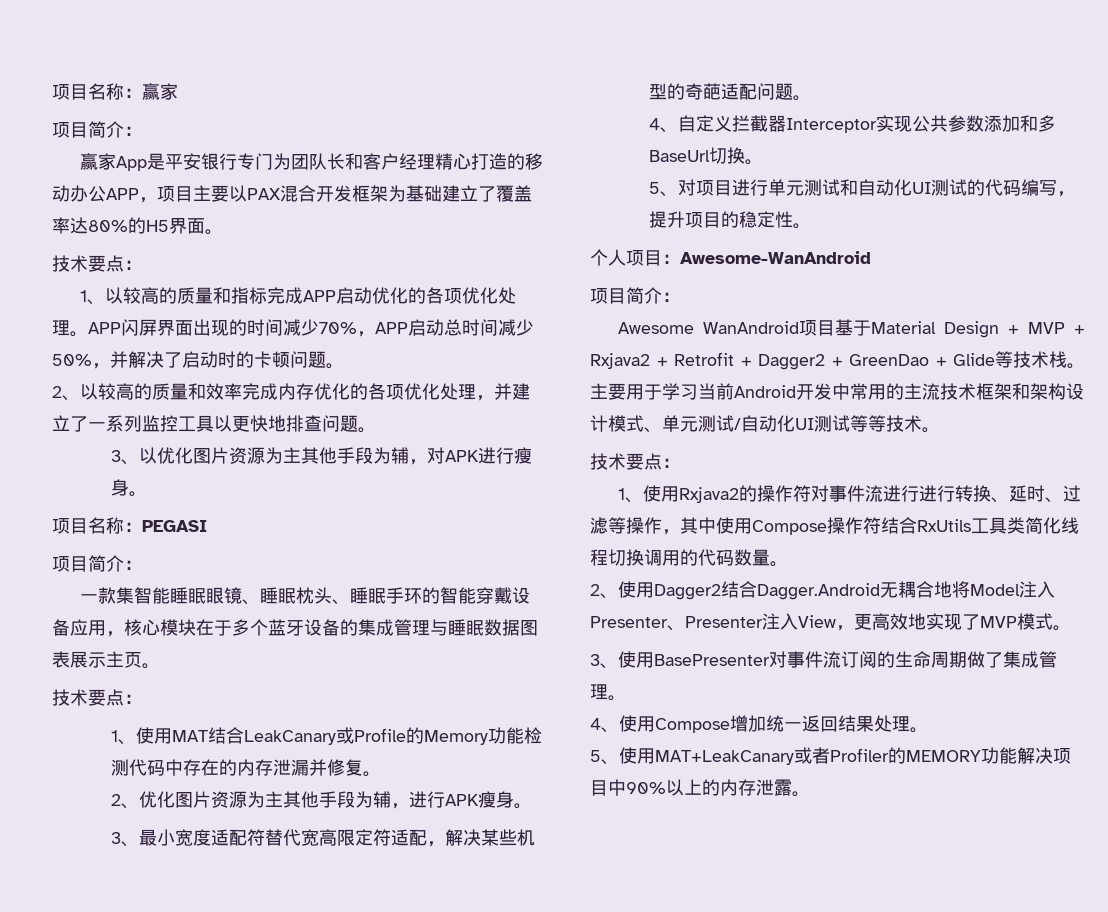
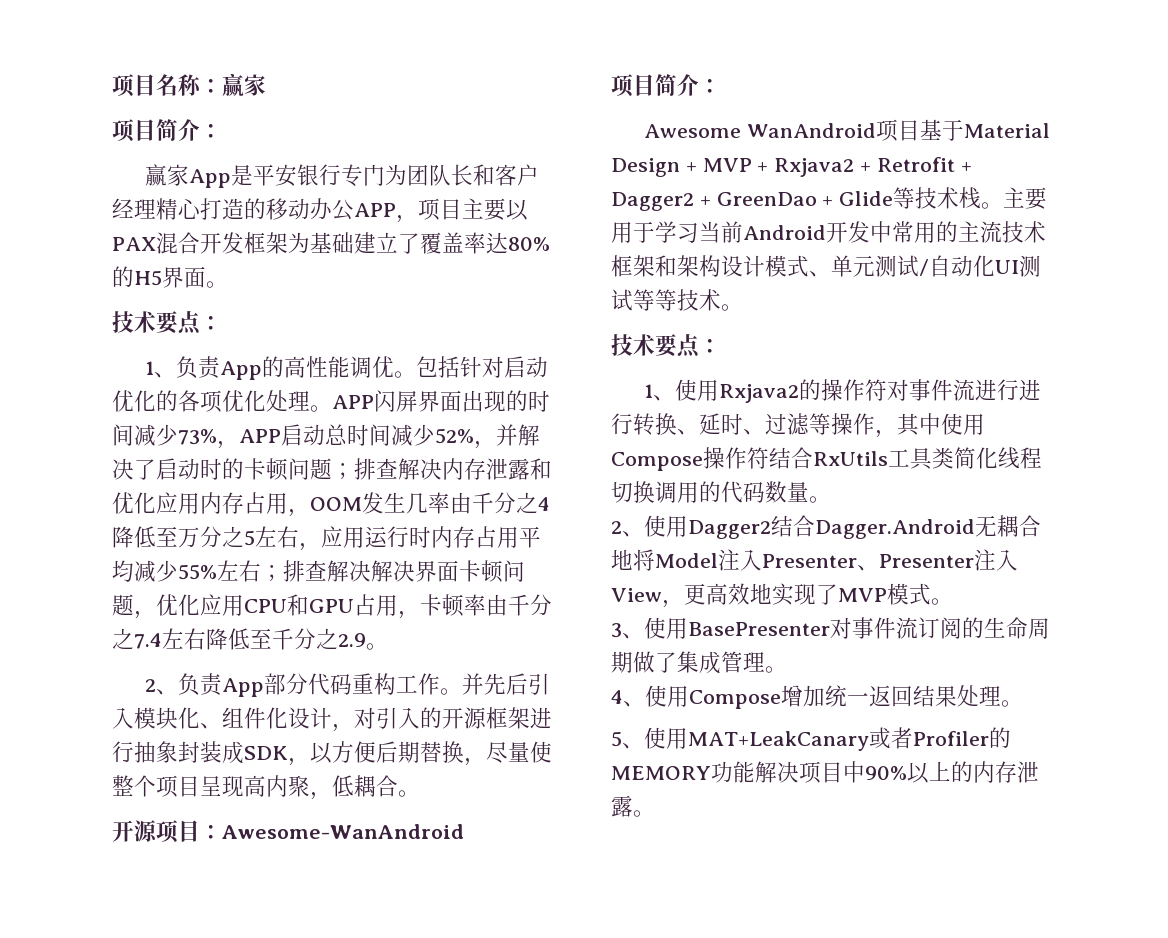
- 1、以较高的质量和指标完成APP启动优化的各项优化处理。
+ 1、负责App的高性能调优。包括针对启动优化的各项优化处理。
- APP闪屏界面出现的时间减少70%，APP启动总时间减少50%，并解决了启动时的卡顿问题。
- 2、以较高的质量和效率完成内存优化的各项优化处理，并建立了一系列监控工具以更快地排查问题。
- 3、以优化图片资源为主其他手段为辅，对APK进行瘦身。
- 项目名称：PEGASI
- 项目简介：
- 一款集智能睡眠眼镜、睡眠枕头、睡眠手环的智能穿戴设备应用，核心模块在于多个蓝牙设备的集成管理与睡眠数据图表展示主页。
- 技术要点：
- 1、使用MAT结合LeakCanary或Profile的Memory功能检测代码中存在的内存泄漏并修复。
- 2、优化图片资源为主其他手段为辅，进行APK瘦身。
- 3、最小宽度适配符替代宽高限定符适配，解决某些机型的奇葩适配问题。
- 4、自定义拦截器Interceptor实现公共参数添加和多BaseUrl切换。
- 5、对项目进行单元测试和自动化UI测试的代码编写，提升项目的稳定性。
- 个人项目：Awesome-WanAndroid
+ APP闪屏界面出现的时间减少73%，APP启动总时间减少52%，并解决了启动时的卡顿问题；排查解决内存泄露和优化应用内存占用，OOM发生几率由千分之4降低至万分之5左右，应用运行时内存占用平均减少55%左右；排查解决解决界面卡顿问题，优化应用CPU和GPU占用，卡顿率由千分之7.4左右降低至千分之2.9。
+ 2、负责App部分代码重构工作。并先后引入模块化、组件化设计，对引入的开源框架进行抽象封装成SDK，以方便后期替换，尽量使整个项目呈现高内聚，低耦合。
+ 开源项目：Awesome-WanAndroid

